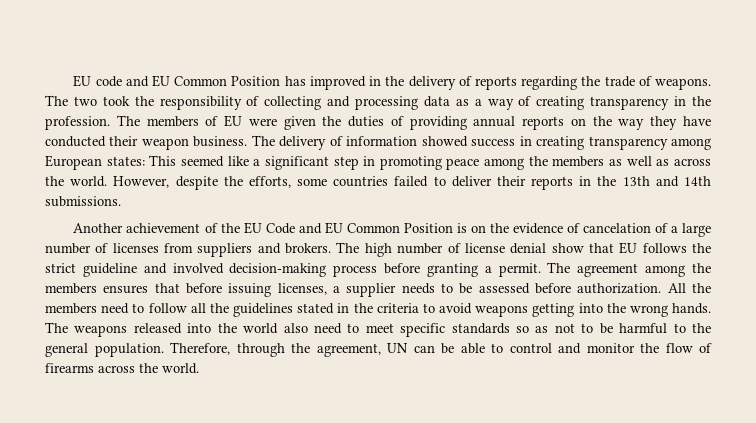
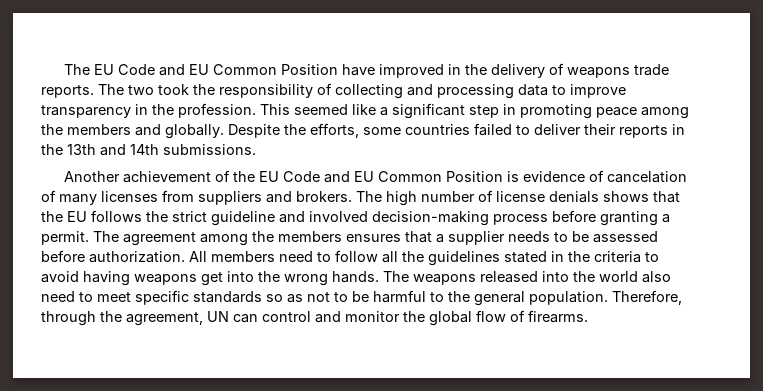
- EU code and EU Common Position has improved in the delivery of reports regarding the trade of weapons.
+ The EU Code and EU Common Position have improved in the delivery of weapons trade reports.
- The two took the responsibility of collecting and processing data as a way of creating transparency in the profession. The members of EU were given the duties of providing annual reports on the way they have conducted their weapon business. The delivery of information showed success in creating transparency among European states: This seemed like a significant step in promoting peace among the members as well as across the world. However, despite the efforts, some countries failed to deliver their reports in the 13th and 14th submissions.
+ The two took the responsibility of collecting and processing data to improve transparency in the profession. This seemed like a significant step in promoting peace among the members and globally. Despite the efforts, some countries failed to deliver their reports in the 13th and 14th submissions.
- Another achievement of the EU Code and EU Common Position is on the evidence of cancelation of a large number of licenses from suppliers and brokers.
+ Another achievement of the EU Code and EU Common Position is evidence of cancelation of many licenses from suppliers and brokers.
- The high number of license denial show that EU follows the strict guideline and involved decision-making process before granting a permit.
+ The high number of license denials shows that the EU follows the strict guideline and involved decision-making process before granting a permit.
- The agreement among the members ensures that before issuing licenses, a supplier needs to be assessed before authorization.
+ The agreement among the members ensures that a supplier needs to be assessed before authorization.
- All the members need to follow all the guidelines stated in the criteria to avoid weapons getting into the wrong hands.
+ All members need to follow all the guidelines stated in the criteria to avoid having weapons get into the wrong hands.
- Therefore, through the agreement, UN can be able to control and monitor the flow of firearms across the world.
+ Therefore, through the agreement, UN can control and monitor the global flow of firearms.

